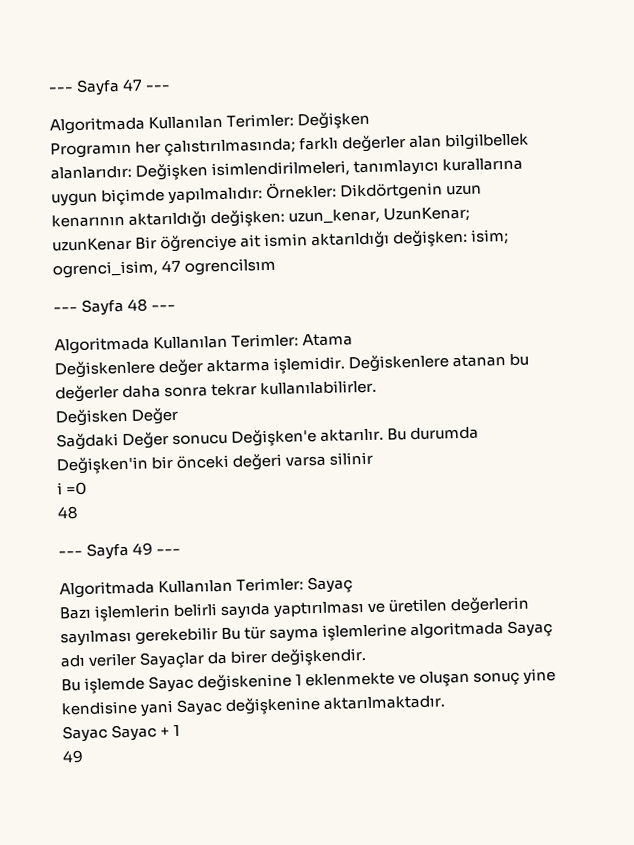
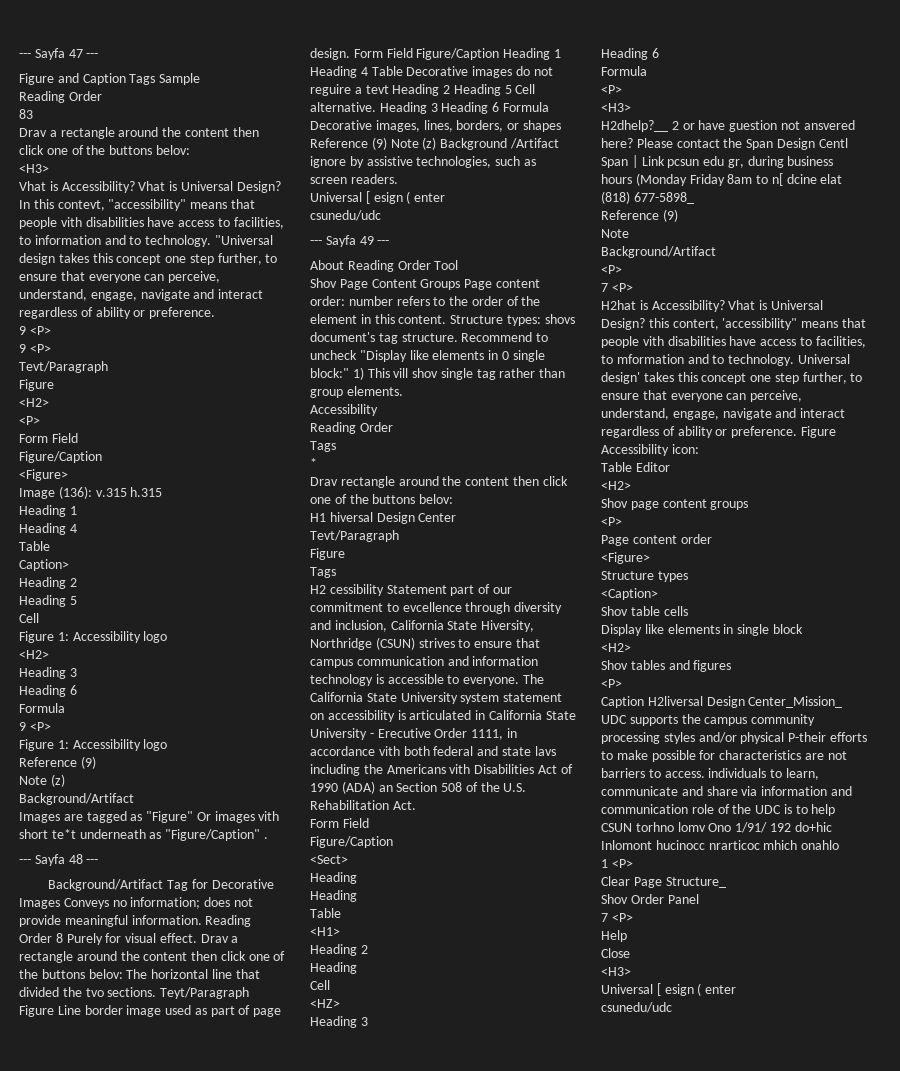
- Algoritmada Kullanılan Terimler: Değişken
- Programın her çalıstırılmasında; farklı değerler alan bilgilbellek alanlarıdır: Değişken isimlendirilmeleri, tanımlayıcı kurallarına uygun biçimde yapılmalıdır: Örnekler: Dikdörtgenin uzun kenarının aktarıldığı değişken: uzun_kenar, UzunKenar; uzunKenar Bir öğrenciye ait ismin aktarıldığı değişken: isim; ogrenci_isim, 47 ogrencilsım
+ Figure and Caption Tags Sample
+ Reading Order
+ 83
+ Drav a rectangle around the content then click one of the buttons belov:
+ <H3>
+ Vhat is Accessibility? Vhat is Universal Design? In this contevt, "accessibility" means that people vith disabilities have access to facilities, to information and to technology. "Universal design takes this concept one step further, to ensure that everyone can perceive, understand, engage, navigate and interact regardless of ability or preference.
+ 9 <P>
+ 9 <P>
+ Tevt/Paragraph
+ Figure
+ <H2>
+ <P>
+ Form Field
+ Figure/Caption
+ <Figure>
+ Image (136): v.315 h.315
+ Heading 1
+ Heading 4
+ Table
+ Caption>
+ Heading 2
+ Heading 5
+ Cell
+ Figure 1: Accessibility logo
+ <H2>
+ Heading 3
+ Heading 6
+ Formula
+ 9 <P>
+ Figure 1: Accessibility logo
+ Reference (9)
+ Note (z)
+ Background/Artifact
+ Images are tagged as "Figure" Or images vith short te*t underneath as "Figure/Caption" .
  --- Sayfa 48 ---
- Algoritmada Kullanılan Terimler: Atama
- Değiskenlere değer aktarma işlemidir. Değiskenlere atanan bu değerler daha sonra tekrar kullanılabilirler.
- Değisken Değer
- Sağdaki Değer sonucu Değişken'e aktarılır. Bu durumda Değişken'in bir önceki değeri varsa silinir
- i =0
- 48
+ Background/Artifact Tag for Decorative Images Conveys no information; does not provide meaningful information. Reading Order 8 Purely for visual effect. Drav a rectangle around the content then click one of the buttons belov: The horizontal line that divided the tvo sections. Teyt/Paragraph Figure Line border image used as part of page design. Form Field Figure/Caption Heading 1 Heading 4 Table Decorative images do not reguire a tevt Heading 2 Heading 5 Cell alternative. Heading 3 Heading 6 Formula Decorative images, lines, borders, or shapes Reference (9) Note (z) Background /Artifact ignore by assistive technologies, such as screen readers.
+ Universal [ esign ( enter
+ csunedu/udc
  --- Sayfa 49 ---
- Algoritmada Kullanılan Terimler: Sayaç
- Bazı işlemlerin belirli sayıda yaptırılması ve üretilen değerlerin sayılması gerekebilir Bu tür sayma işlemlerine algoritmada Sayaç adı veriler Sayaçlar da birer değişkendir.
- Bu işlemde Sayac değiskenine 1 eklenmekte ve oluşan sonuç yine kendisine yani Sayac değişkenine aktarılmaktadır.
- Sayac Sayac + 1
- 49
+ About Reading Order Tool
+ Shov Page Content Groups Page content order: number refers to the order of the element in this content. Structure types: shovs document's tag structure. Recommend to uncheck "Display like elements in 0 single block:" 1) This vill shov single tag rather than group elements.
+ Accessibility
+ Reading Order
+ Tags
+ *
+ Drav rectangle around the content then click one of the buttons belov:
+ H1 hiversal Design Center
+ Tevt/Paragraph
+ Figure
+ Tags
+ H2 cessibility Statement part of our commitment to evcellence through diversity and inclusion, California State Hiversity, Northridge (CSUN) strives to ensure that campus communication and information technology is accessible to everyone. The California State University system statement on accessibility is articulated in California State University - Erecutive Order 1111, in accordance vith both federal and state lavs including the Americans vith Disabilities Act of 1990 (ADA) an Section 508 of the U.S. Rehabilitation Act.
+ Form Field
+ Figure/Caption
+ <Sect>
+ Heading
+ Heading
+ Table
+ <H1>
+ Heading 2
+ Heading
+ Cell
+ <HZ>
+ Heading 3
+ Heading 6
+ Formula
+ <P>
+ <H3>
+ H2dhelp?__ 2 or have guestion not ansvered here? Please contact the Span Design Centl Span | Link pcsun edu gr, during business hours (Monday Friday 8am to n[ dcine elat (818) 677-5898_
+ Reference (9)
+ Note
+ Background/Artifact
+ <P>
+ 7 <P>
+ H2hat is Accessibility? Vhat is Universal Design? this contert, 'accessibility" means that people vith disabilities have access to facilities, to mformation and to technology. Universal design' takes this concept one step further, to ensure that everyone can perceive, understand, engage, navigate and interact regardless of ability or preference. Figure Accessibility icon:
+ Table Editor
+ <H2>
+ Shov page content groups
+ <P>
+ Page content order
+ <Figure>
+ Structure types
+ <Caption>
+ Shov table cells
+ Display like elements in single block
+ <H2>
+ Shov tables and figures
+ <P>
+ Caption H2liversal Design Center_Mission_ UDC supports the campus community processing styles and/or physical P-their efforts to make possible for characteristics are not barriers to access. individuals to learn, communicate and share via information and communication role of the UDC is to help CSUN torhno lomv Ono 1/91/ 192 do+hic Inlomont hucinocc nrarticoc mhich onahlo
+ 1 <P>
+ Clear Page Structure_
+ Shov Order Panel
+ 7 <P>
+ Help
+ Close
+ <H3>
+ Universal [ esign ( enter
+ csunedu/udc

